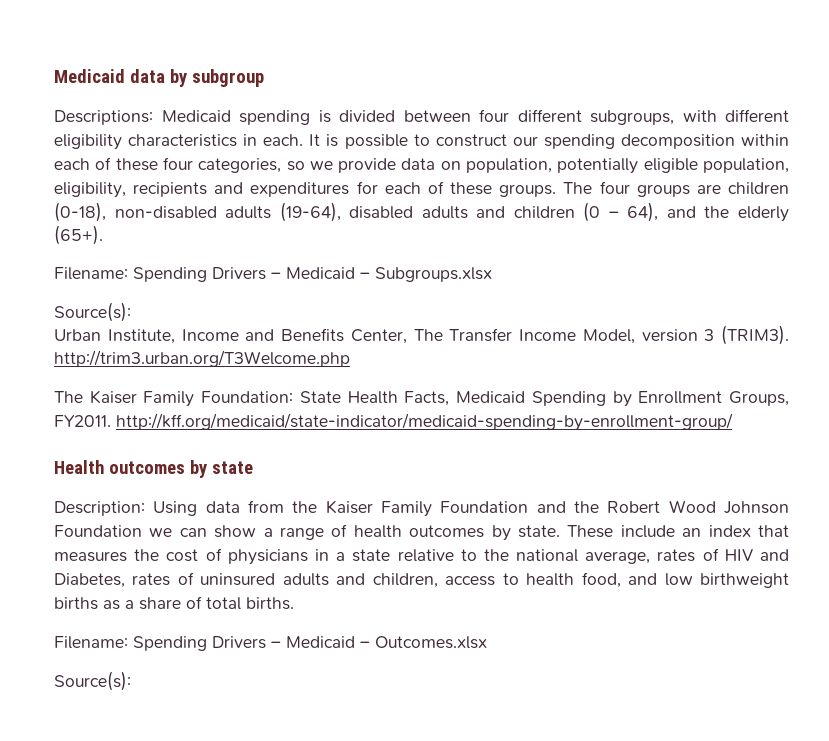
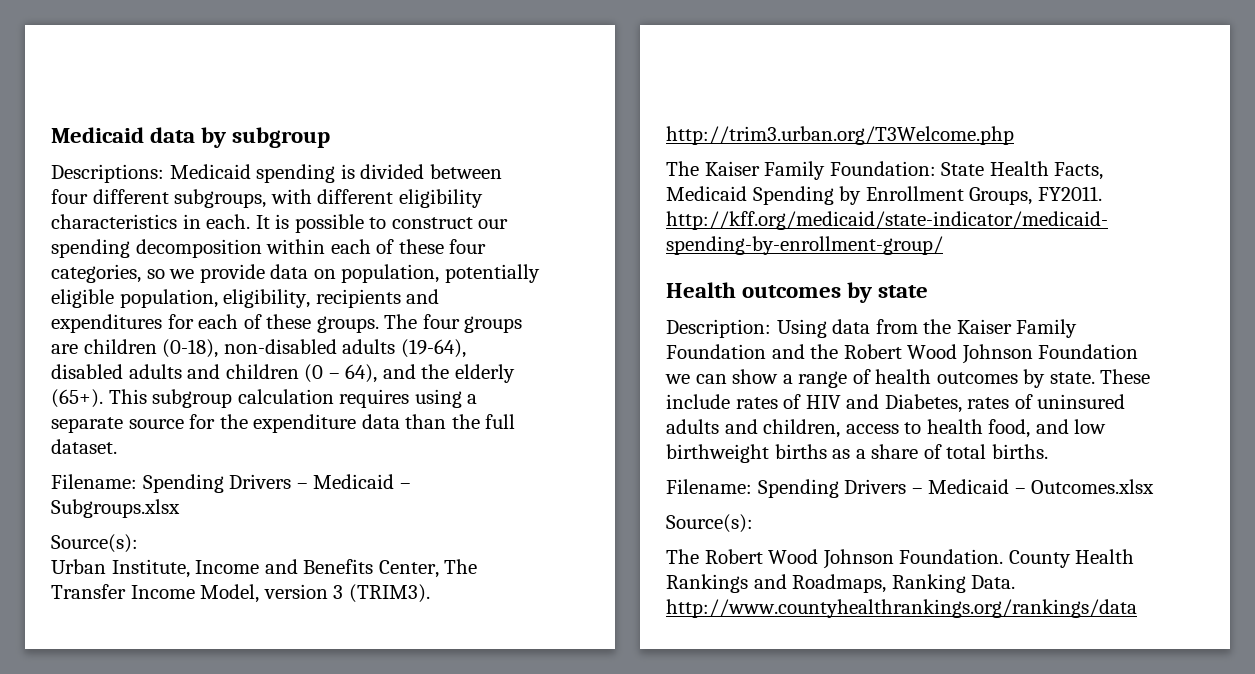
+ This subgroup calculation requires using a separate source for the expenditure data than the full dataset.
- These include an index that measures the cost of physicians in a state relative to the national average, rates of HIV and Diabetes, rates of uninsured adults and children, access to health food, and low birthweight births as a share of total births.
+ These include rates of HIV and Diabetes, rates of uninsured adults and children, access to health food, and low birthweight births as a share of total births.
+ The Robert Wood Johnson Foundation. County Health Rankings and Roadmaps, Ranking Data. http://www.countyhealthrankings.org/rankings/data

